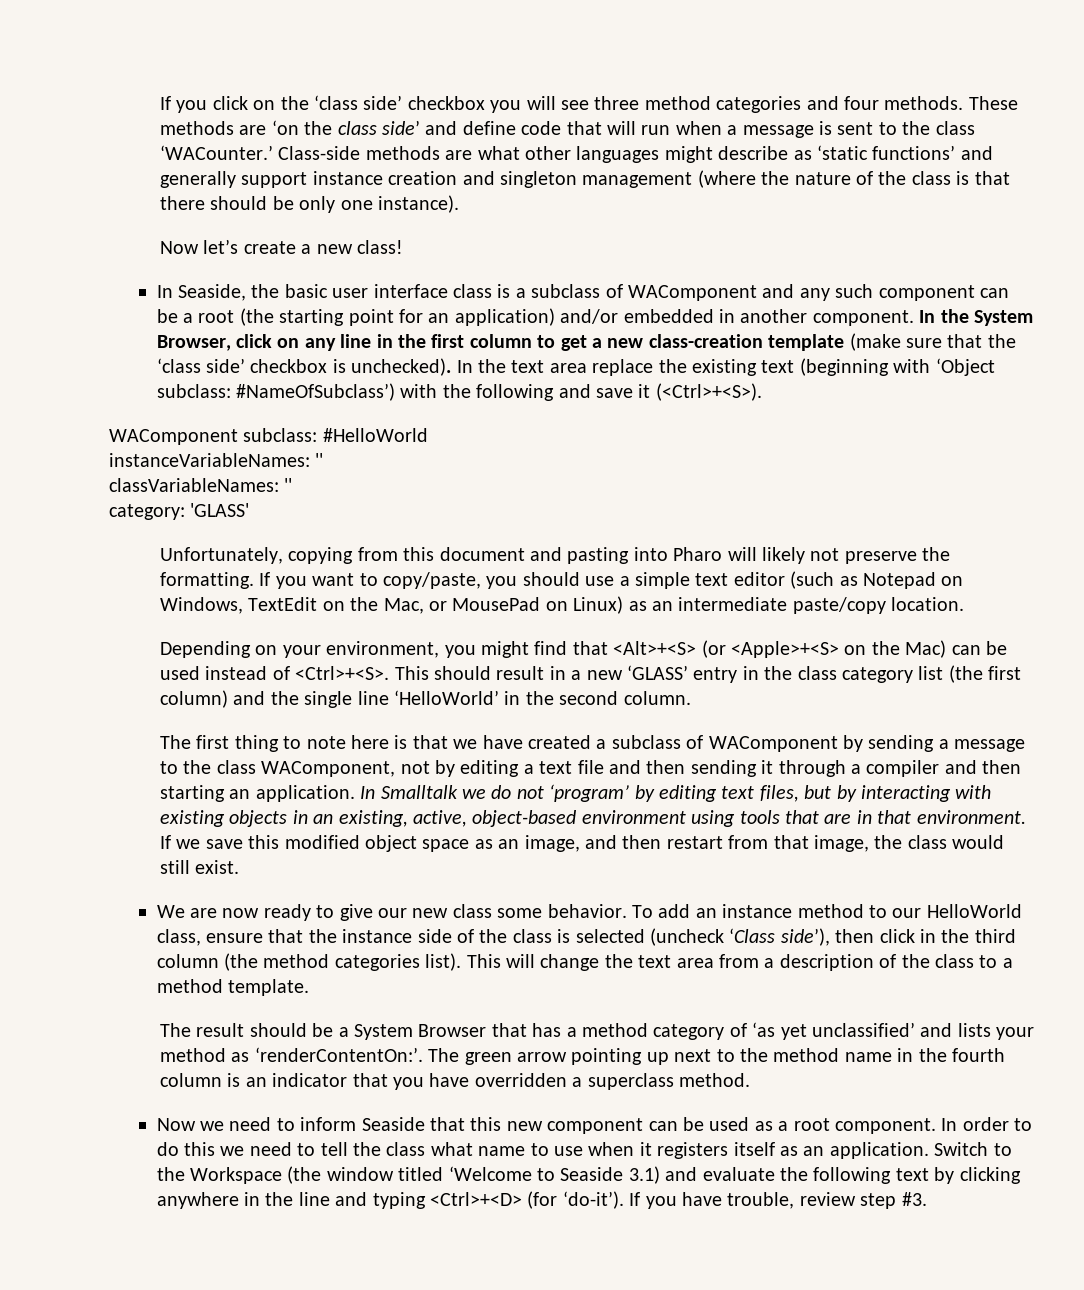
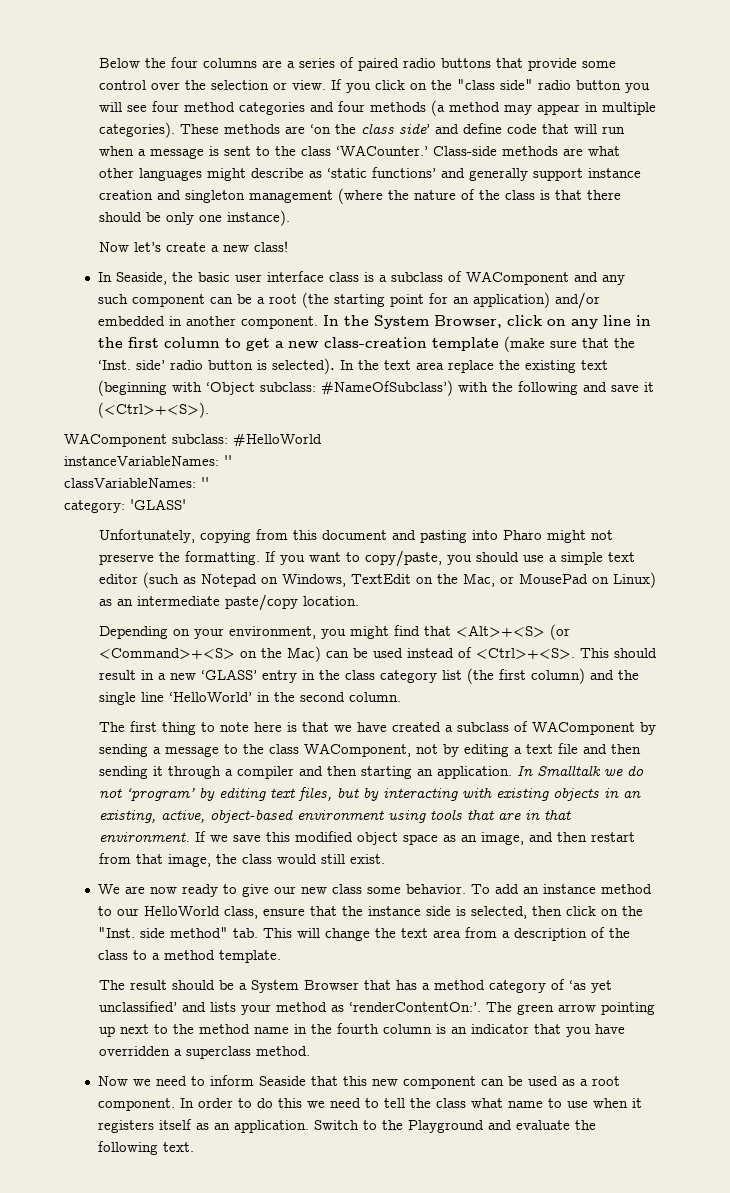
+ Below the four columns are a series of paired radio buttons that provide some control over the selection or view.
- If you click on the ‘class side’ checkbox you will see three method categories and four methods.
+ If you click on the "class side" radio button you will see four method categories and four methods (a method may appear in multiple categories).
- In the System Browser, click on any line in the first column to get a new class-creation template (make sure that the ‘class side’ checkbox is unchecked).
+ In the System Browser, click on any line in the first column to get a new class-creation template (make sure that the ‘Inst. side’ radio button is selected).
- Unfortunately, copying from this document and pasting into Pharo will likely not preserve the formatting.
+ Unfortunately, copying from this document and pasting into Pharo might not preserve the formatting.
- Depending on your environment, you might find that <Alt>+<S> (or <Apple>+<S> on the Mac) can be used instead of <Ctrl>+<S>.
+ Depending on your environment, you might find that <Alt>+<S> (or <Command>+<S> on the Mac) can be used instead of <Ctrl>+<S>.
- To add an instance method to our HelloWorld class, ensure that the instance side of the class is selected (uncheck ‘Class side’), then click in the third column (the method categories list). This will change the text area from a description of the class to a method template.
+ To add an instance method to our HelloWorld class, ensure that the instance side is selected, then click on the "Inst. side method" tab. This will change the text area from a description of the class to a method template.
- Switch to the Workspace (the window titled ‘Welcome to Seaside 3.1) and evaluate the following text by clicking anywhere in the line and typing <Ctrl>+<D> (for ‘do-it’). If you have trouble, review step #3.
+ Switch to the Playground and evaluate the following text.

